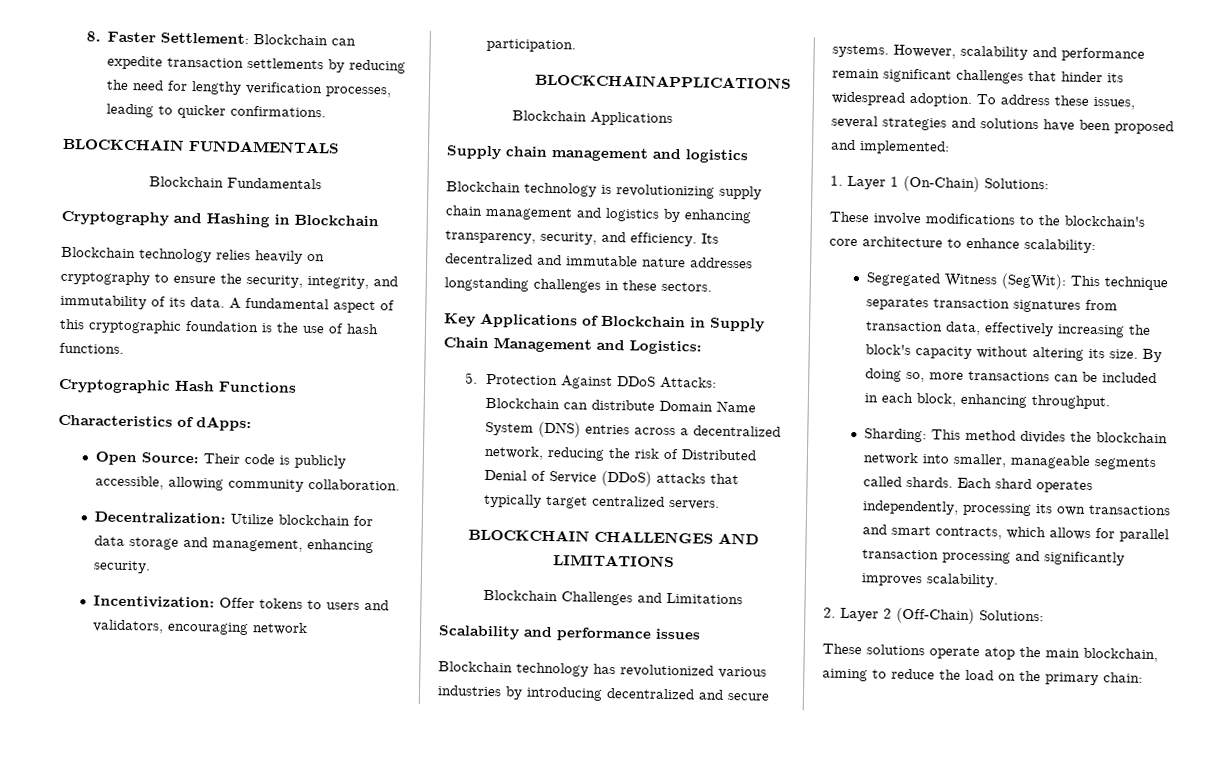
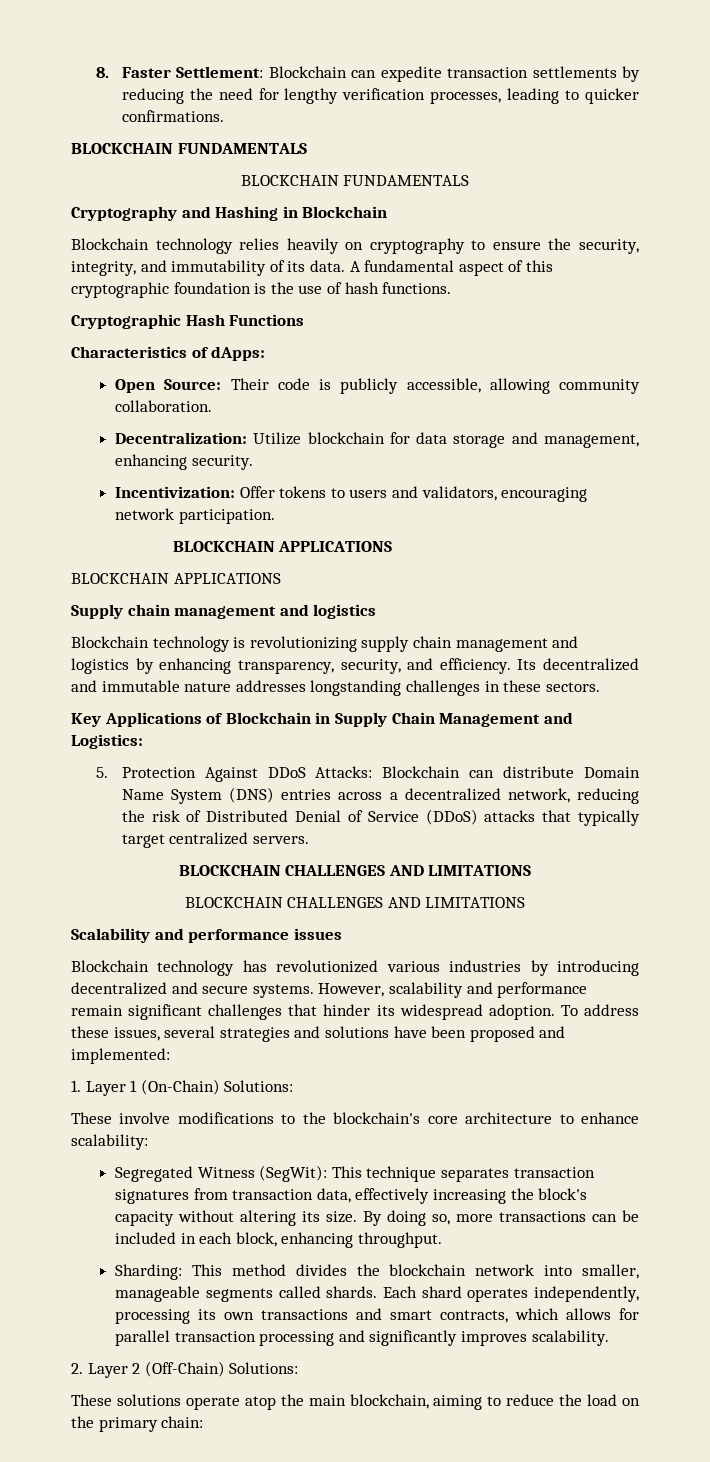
  8. Faster Settlement: Blockchain can expedite transaction settlements by reducing the need for lengthy verification processes, leading to quicker confirmations.
  BLOCKCHAIN FUNDAMENTALS
- Blockchain Fundamentals
+ BLOCKCHAIN FUNDAMENTALS
  Incentivization: Offer tokens to users and validators, encouraging network participation.
- BLOCKCHAINAPPLICATIONS
- Blockchain Applications
+ BLOCKCHAIN APPLICATIONS
+ BLOCKCHAIN APPLICATIONS
  5. Protection Against DDoS Attacks: Blockchain can distribute Domain Name System (DNS) entries across a decentralized network, reducing the risk of Distributed Denial of Service (DDoS) attacks that typically target centralized servers.
  BLOCKCHAIN CHALLENGES AND LIMITATIONS
- Blockchain Challenges and Limitations
+ BLOCKCHAIN CHALLENGES AND LIMITATIONS

